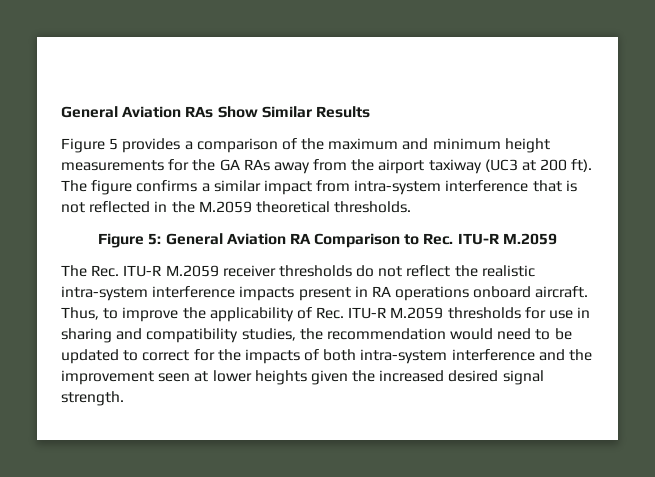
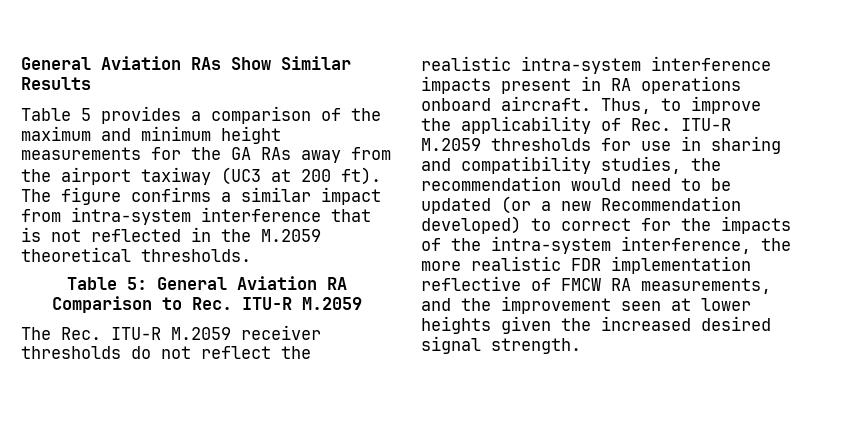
- Figure 5 provides a comparison of the maximum and minimum height measurements for the GA RAs away from the airport taxiway (UC3 at 200 ft).
+ Table 5 provides a comparison of the maximum and minimum height measurements for the GA RAs away from the airport taxiway (UC3 at 200 ft).
- Figure 5: General Aviation RA Comparison to Rec. ITU-R M.2059
+ Table 5: General Aviation RA Comparison to Rec. ITU-R M.2059
- Thus, to improve the applicability of Rec. ITU-R M.2059 thresholds for use in sharing and compatibility studies, the recommendation would need to be updated to correct for the impacts of both intra-system interference and the improvement seen at lower heights given the increased desired signal strength.
+ Thus, to improve the applicability of Rec. ITU-R M.2059 thresholds for use in sharing and compatibility studies, the recommendation would need to be updated (or a new Recommendation developed) to correct for the impacts of the intra-system interference, the more realistic FDR implementation reflective of FMCW RA measurements, and the improvement seen at lower heights given the increased desired signal strength.

